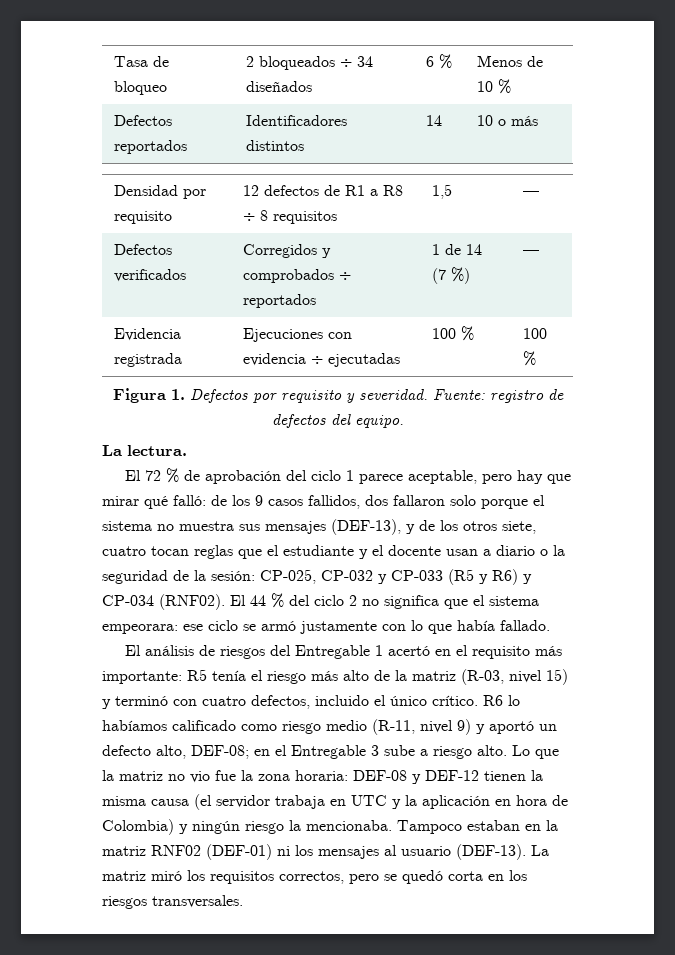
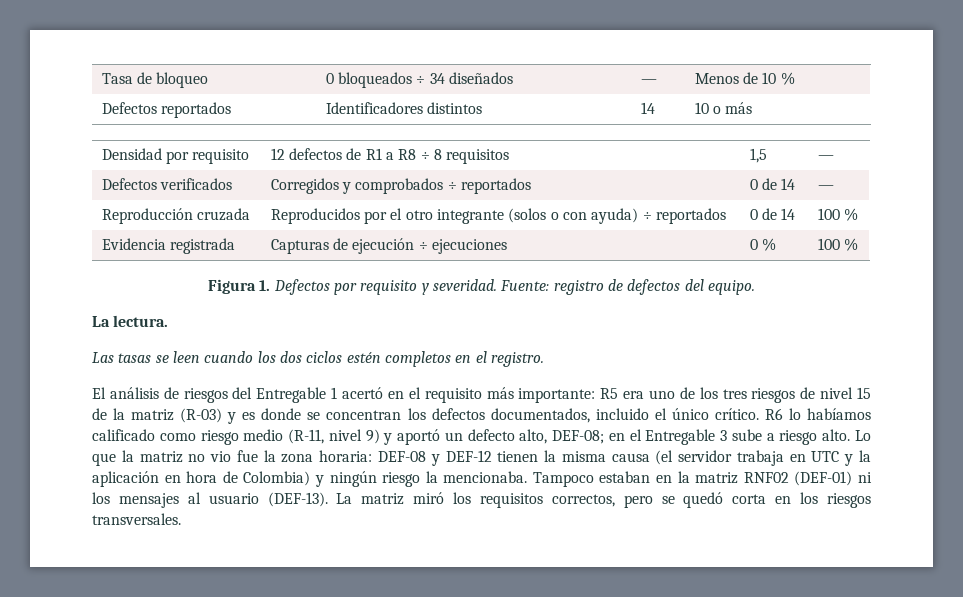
- Tasa de bloqueo | 2 bloqueados ÷ 34 diseñados | 6 % | Menos de 10 %
+ Tasa de bloqueo | 0 bloqueados ÷ 34 diseñados | — | Menos de 10 %
- Defectos verificados | Corregidos y comprobados ÷ reportados | 1 de 14 (7 %) | —
- Evidencia registrada | Ejecuciones con evidencia ÷ ejecutadas | 100 % | 100 %
+ Defectos verificados | Corregidos y comprobados ÷ reportados | 0 de 14 | —
+ Reproducción cruzada | Reproducidos por el otro integrante (solos o con ayuda) ÷ reportados | 0 de 14 | 100 %
+ Evidencia registrada | Capturas de ejecución ÷ ejecuciones | 0 % | 100 %
- El 72 % de aprobación del ciclo 1 parece aceptable, pero hay que mirar qué falló: de los 9 casos fallidos, dos fallaron solo porque el sistema no muestra sus mensajes (DEF-13), y de los otros siete, cuatro tocan reglas que el estudiante y el docente usan a diario o la seguridad de la sesión: CP-025, CP-032 y CP-033 (R5 y R6) y CP-034 (RNF02). El 44 % del ciclo 2 no significa que el sistema empeorara: ese ciclo se armó justamente con lo que había fallado.
+ Las tasas se leen cuando los dos ciclos estén completos en el registro.
- El análisis de riesgos del Entregable 1 acertó en el requisito más importante: R5 tenía el riesgo más alto de la matriz (R-03, nivel 15) y terminó con cuatro defectos, incluido el único crítico.
+ El análisis de riesgos del Entregable 1 acertó en el requisito más importante: R5 era uno de los tres riesgos de nivel 15 de la matriz (R-03) y es donde se concentran los defectos documentados, incluido el único crítico.

